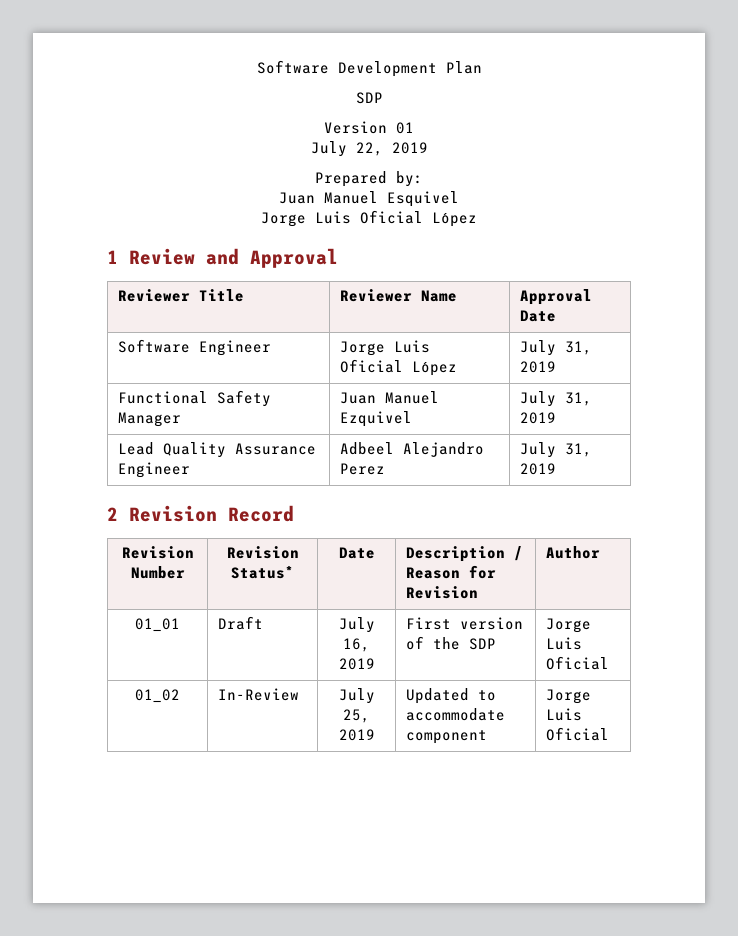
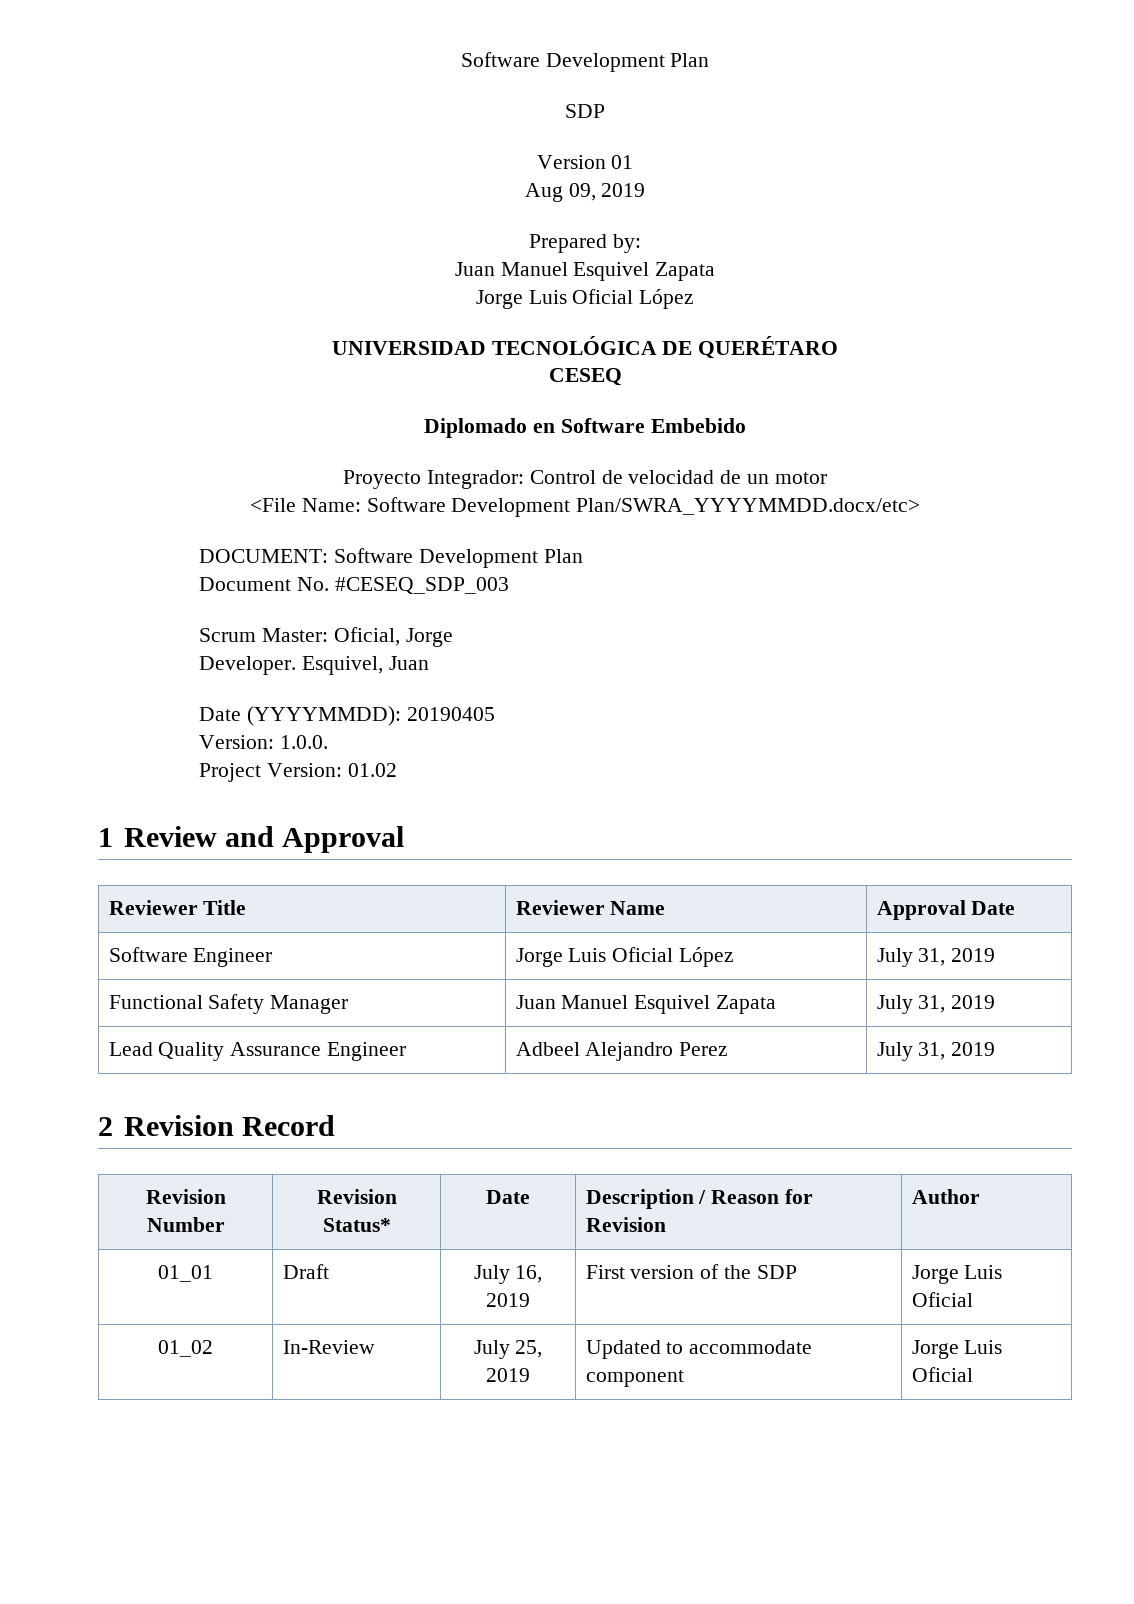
- July 22, 2019
+ Aug 09, 2019
  Prepared by:
- Juan Manuel Esquivel
+ Juan Manuel Esquivel Zapata
  Jorge Luis Oficial López
+ UNIVERSIDAD TECNOLÓGICA DE QUERÉTARO
+ CESEQ
+ Diplomado en Software Embebido
+ Proyecto Integrador: Control de velocidad de un motor
+ <File Name: Software Development Plan/SWRA_YYYYMMDD.docx/etc>
+ DOCUMENT: Software Development Plan
+ Document No. #CESEQ_SDP_003
+ Scrum Master: Oficial, Jorge
+ Developer. Esquivel, Juan
+ Date (YYYYMMDD): 20190405
+ Version: 1.0.0.
+ Project Version: 01.02
- Functional Safety Manager | Juan Manuel Ezquivel | July 31, 2019
+ Functional Safety Manager | Juan Manuel Esquivel Zapata | July 31, 2019

